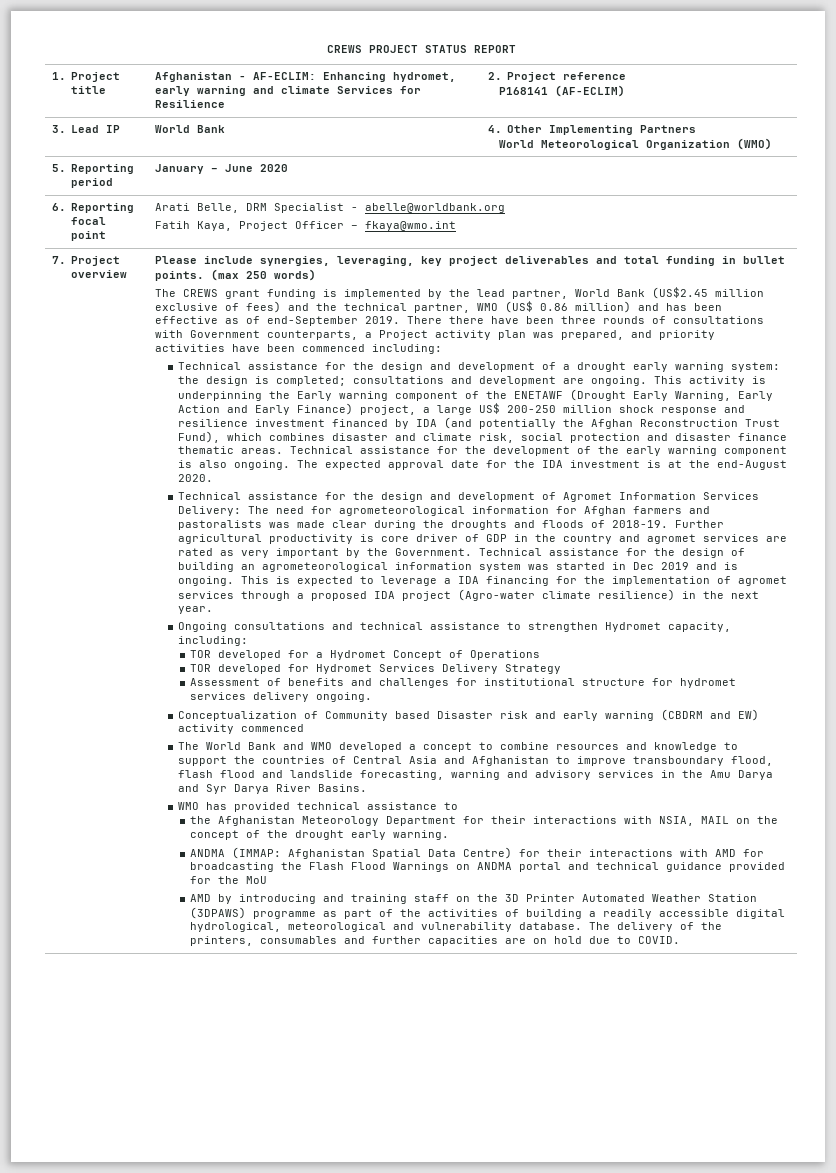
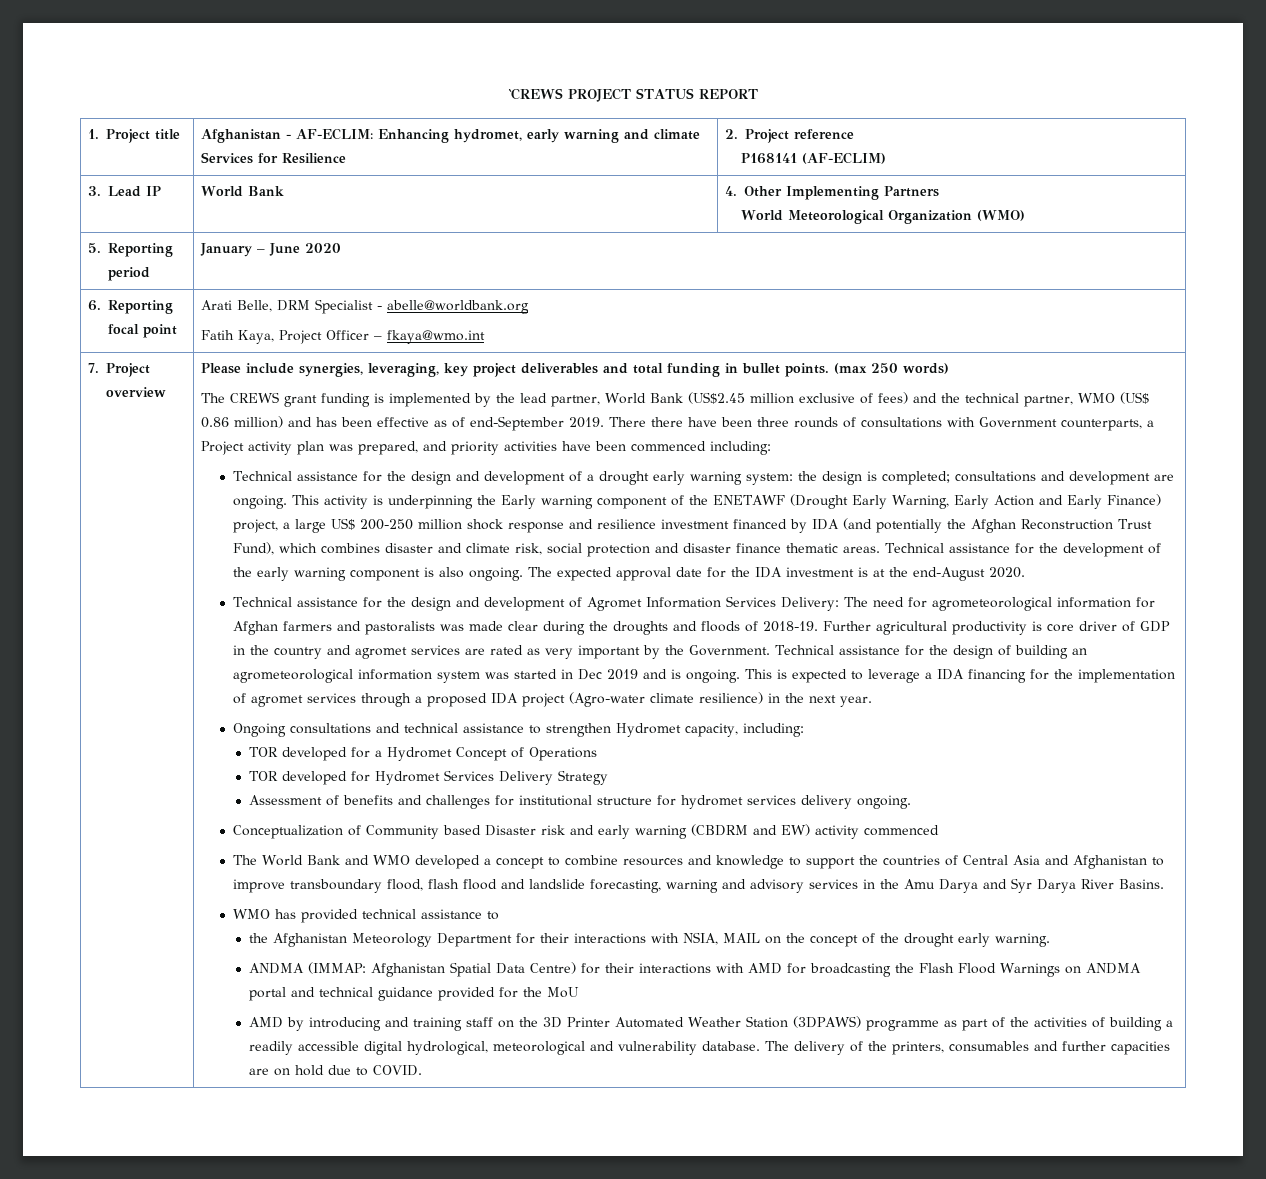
- CREWS PROJECT STATUS REPORT
+ `CREWS PROJECT STATUS REPORT

